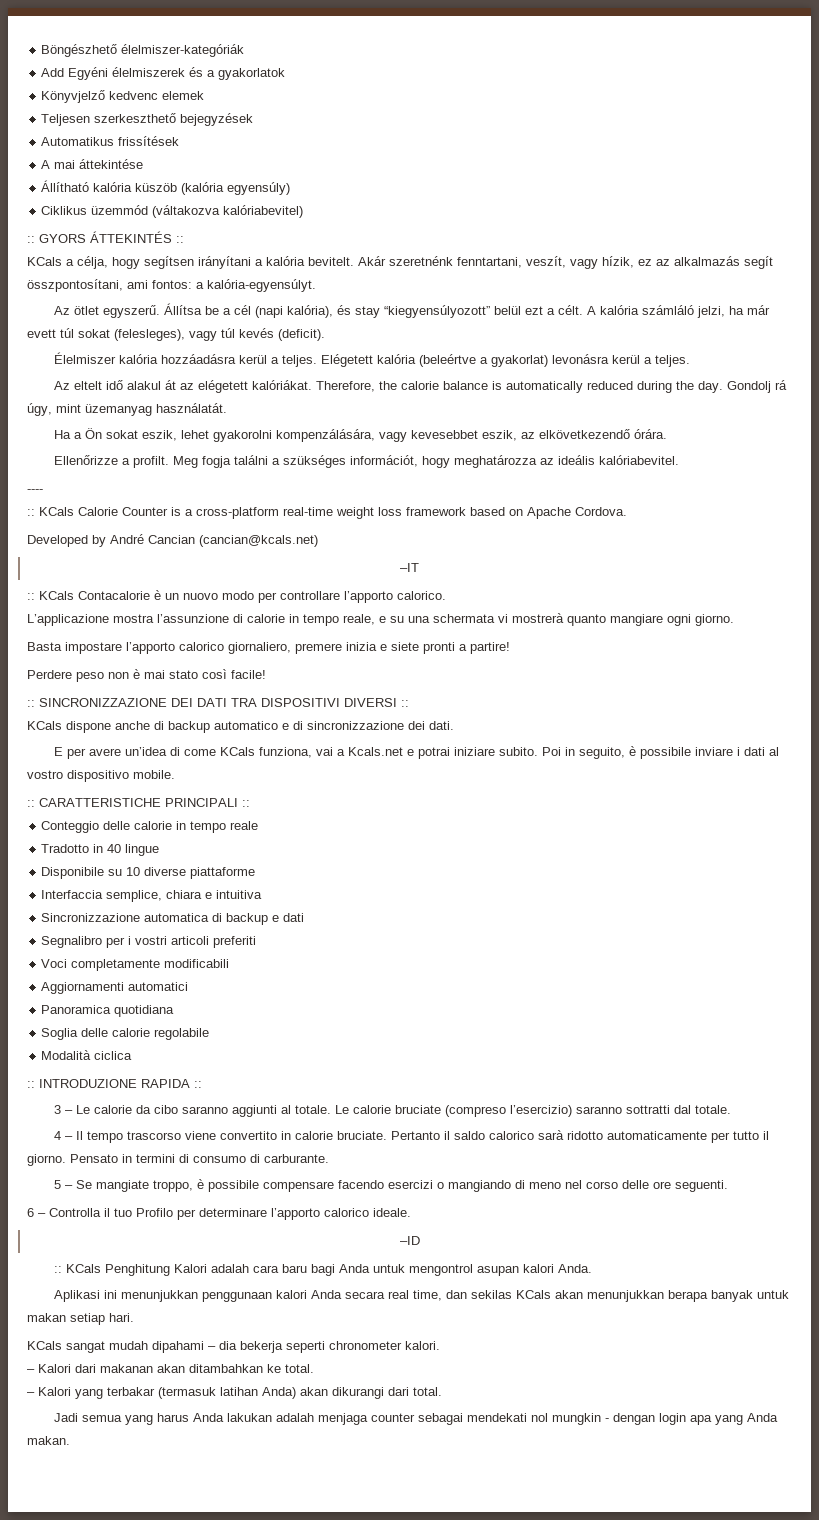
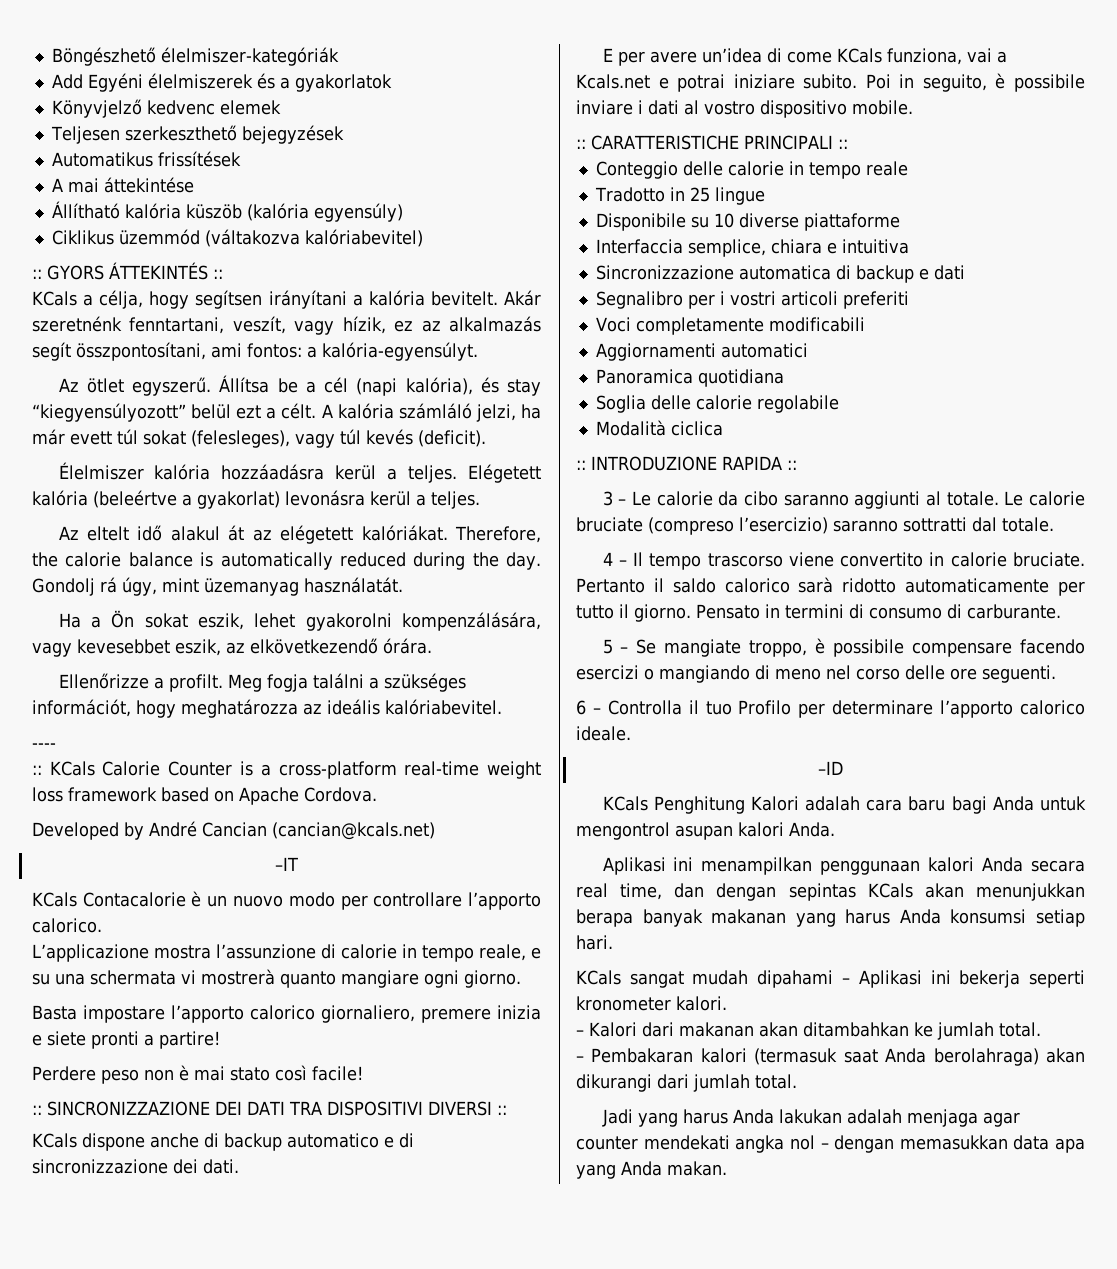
- :: KCals Contacalorie è un nuovo modo per controllare l’apporto calorico.
+ KCals Contacalorie è un nuovo modo per controllare l’apporto calorico.
- Tradotto in 40 lingue
+ Tradotto in 25 lingue
- :: KCals Penghitung Kalori adalah cara baru bagi Anda untuk mengontrol asupan kalori Anda.
+ KCals Penghitung Kalori adalah cara baru bagi Anda untuk mengontrol asupan kalori Anda.
- Aplikasi ini menunjukkan penggunaan kalori Anda secara real time, dan sekilas KCals akan menunjukkan berapa banyak untuk makan setiap hari.
+ Aplikasi ini menampilkan penggunaan kalori Anda secara real time, dan dengan sepintas KCals akan menunjukkan berapa banyak makanan yang harus Anda konsumsi setiap hari.
- KCals sangat mudah dipahami – dia bekerja seperti chronometer kalori.
+ KCals sangat mudah dipahami – Aplikasi ini bekerja seperti kronometer kalori.
- – Kalori dari makanan akan ditambahkan ke total.
+ – Kalori dari makanan akan ditambahkan ke jumlah total.
- – Kalori yang terbakar (termasuk latihan Anda) akan dikurangi dari total.
+ – Pembakaran kalori (termasuk saat Anda berolahraga) akan dikurangi dari jumlah total.
- Jadi semua yang harus Anda lakukan adalah menjaga counter sebagai mendekati nol mungkin - dengan login apa yang Anda makan.
+ Jadi yang harus Anda lakukan adalah menjaga agar counter mendekati angka nol – dengan memasukkan data apa yang Anda makan.

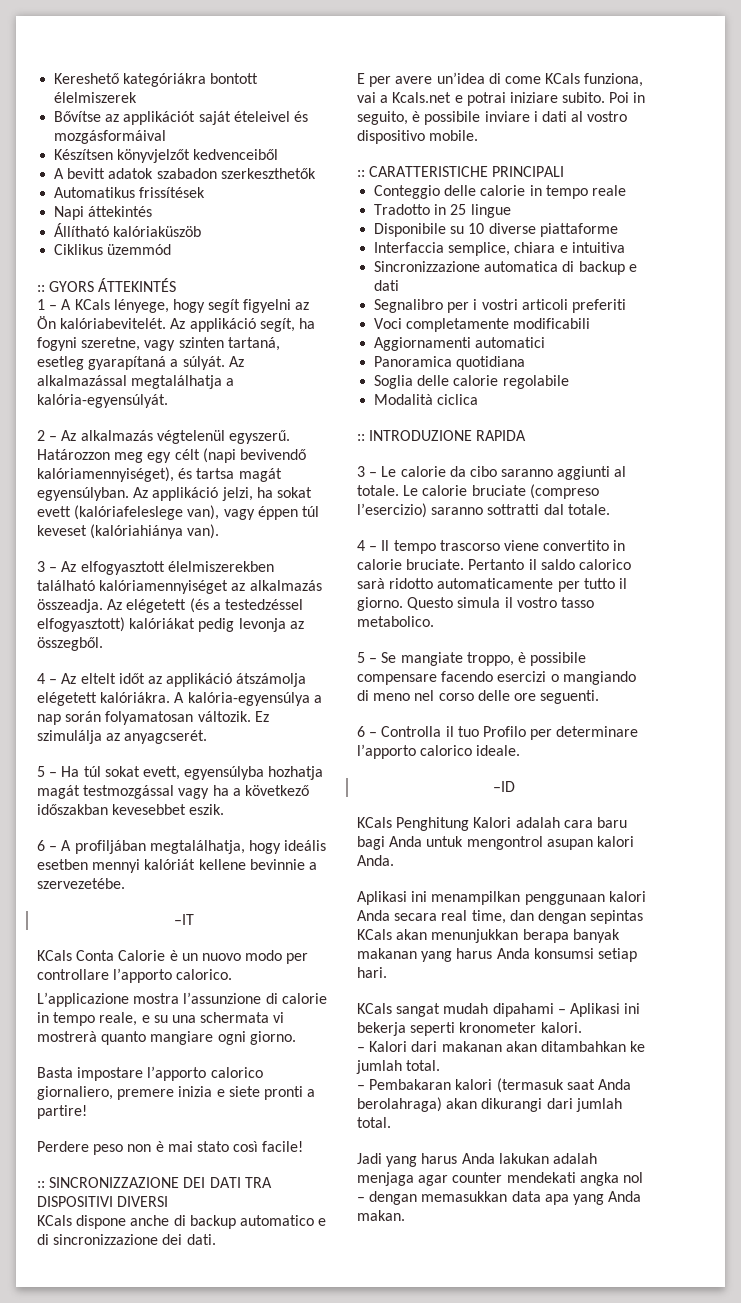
- Böngészhető élelmiszer-kategóriák
- Add Egyéni élelmiszerek és a gyakorlatok
- Könyvjelző kedvenc elemek
- Teljesen szerkeszthető bejegyzések
+ Kereshető kategóriákra bontott élelmiszerek
+ Bővítse az applikációt saját ételeivel és mozgásformáival
+ Készítsen könyvjelzőt kedvenceiből
+ A bevitt adatok szabadon szerkeszthetők
  Automatikus frissítések
- A mai áttekintése
- Állítható kalória küszöb (kalória egyensúly)
+ Napi áttekintés
+ Állítható kalóriaküszöb
- Ciklikus üzemmód (váltakozva kalóriabevitel)
+ Ciklikus üzemmód
- :: GYORS ÁTTEKINTÉS ::
- KCals a célja, hogy segítsen irányítani a kalória bevitelt. Akár szeretnénk fenntartani, veszít, vagy hízik, ez az alkalmazás segít összpontosítani, ami fontos: a kalória-egyensúlyt.
- Az ötlet egyszerű. Állítsa be a cél (napi kalória), és stay “kiegyensúlyozott” belül ezt a célt. A kalória számláló jelzi, ha már evett túl sokat (felesleges), vagy túl kevés (deficit).
- Élelmiszer kalória hozzáadásra kerül a teljes. Elégetett kalória (beleértve a gyakorlat) levonásra kerül a teljes.
- Az eltelt idő alakul át az elégetett kalóriákat. Therefore, the calorie balance is automatically reduced during the day. Gondolj rá úgy, mint üzemanyag használatát.
- Ha a Ön sokat eszik, lehet gyakorolni kompenzálására, vagy kevesebbet eszik, az elkövetkezendő órára.
- Ellenőrizze a profilt. Meg fogja találni a szükséges információt, hogy meghatározza az ideális kalóriabevitel.
- ----
- :: KCals Calorie Counter is a cross-platform real-time weight loss framework based on Apache Cordova.
- Developed by André Cancian (cancian@kcals.net)
+ :: GYORS ÁTTEKINTÉS
+ 1 – A KCals lényege, hogy segít figyelni az Ön kalóriabevitelét. Az applikáció segít, ha fogyni szeretne, vagy szinten tartaná, esetleg gyarapítaná a súlyát. Az alkalmazással megtalálhatja a kalória-egyensúlyát.
+ 2 – Az alkalmazás végtelenül egyszerű. Határozzon meg egy célt (napi bevivendő kalóriamennyiséget), és tartsa magát egyensúlyban. Az applikáció jelzi, ha sokat evett (kalóriafeleslege van), vagy éppen túl keveset (kalóriahiánya van).
+ 3 – Az elfogyasztott élelmiszerekben található kalóriamennyiséget az alkalmazás összeadja. Az elégetett (és a testedzéssel elfogyasztott) kalóriákat pedig levonja az összegből.
+ 4 – Az eltelt időt az applikáció átszámolja elégetett kalóriákra. A kalória-egyensúlya a nap során folyamatosan változik. Ez szimulálja az anyagcserét.
+ 5 – Ha túl sokat evett, egyensúlyba hozhatja magát testmozgással vagy ha a következő időszakban kevesebbet eszik.
+ 6 – A profiljában megtalálhatja, hogy ideális esetben mennyi kalóriát kellene bevinnie a szervezetébe.
- KCals Contacalorie è un nuovo modo per controllare l’apporto calorico.
+ KCals Conta Calorie è un nuovo modo per controllare l’apporto calorico.
- :: SINCRONIZZAZIONE DEI DATI TRA DISPOSITIVI DIVERSI ::
+ :: SINCRONIZZAZIONE DEI DATI TRA DISPOSITIVI DIVERSI
- :: CARATTERISTICHE PRINCIPALI ::
+ :: CARATTERISTICHE PRINCIPALI
- :: INTRODUZIONE RAPIDA ::
+ :: INTRODUZIONE RAPIDA
- Pensato in termini di consumo di carburante.
+ Questo simula il vostro tasso metabolico.

